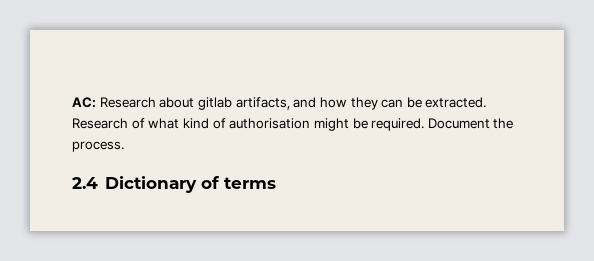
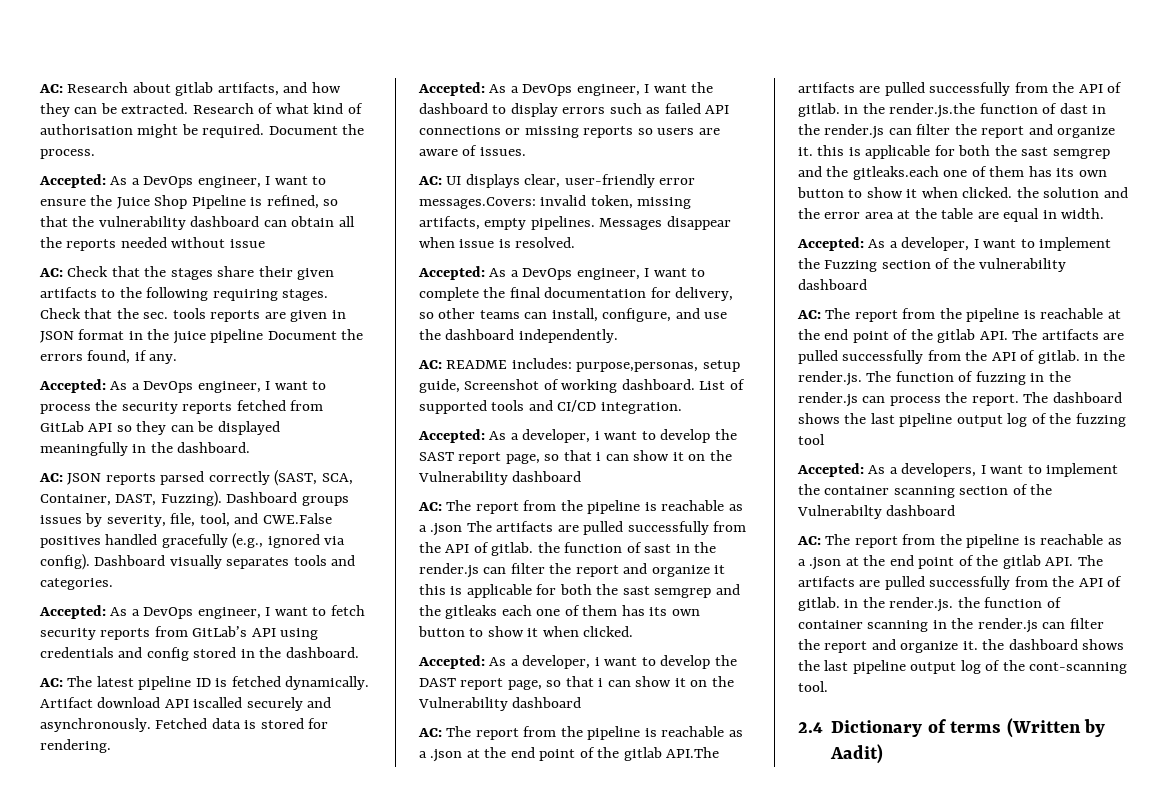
+ Accepted: As a DevOps engineer, I want to ensure the Juice Shop Pipeline is refined, so that the vulnerability dashboard can obtain all the reports needed without issue
+ AC: Check that the stages share their given artifacts to the following requiring stages. Check that the sec. tools reports are given in JSON format in the juice pipeline Document the errors found, if any.
+ Accepted: As a DevOps engineer, I want to process the security reports fetched from GitLab API so they can be displayed meaningfully in the dashboard.
+ AC: JSON reports parsed correctly (SAST, SCA, Container, DAST, Fuzzing). Dashboard groups issues by severity, file, tool, and CWE.False positives handled gracefully (e.g., ignored via config). Dashboard visually separates tools and categories.
+ Accepted: As a DevOps engineer, I want to fetch security reports from GitLab’s API using credentials and config stored in the dashboard.
+ AC: The latest pipeline ID is fetched dynamically. Artifact download API iscalled securely and asynchronously. Fetched data is stored for rendering.
+ Accepted: As a DevOps engineer, I want the dashboard to display errors such as failed API connections or missing reports so users are aware of issues.
+ AC: UI displays clear, user-friendly error messages.Covers: invalid token, missing artifacts, empty pipelines. Messages disappear when issue is resolved.
+ Accepted: As a DevOps engineer, I want to complete the final documentation for delivery, so other teams can install, configure, and use the dashboard independently.
+ AC: README includes: purpose,personas, setup guide, Screenshot of working dashboard. List of supported tools and CI/CD integration.
+ Accepted: As a developer, i want to develop the SAST report page, so that i can show it on the Vulnerability dashboard
+ AC: The report from the pipeline is reachable as a .json The artifacts are pulled successfully from the API of gitlab. the function of sast in the render.js can filter the report and organize it this is applicable for both the sast semgrep and the gitleaks each one of them has its own button to show it when clicked.
+ Accepted: As a developer, i want to develop the DAST report page, so that i can show it on the Vulnerability dashboard
+ AC: The report from the pipeline is reachable as a .json at the end point of the gitlab API.The artifacts are pulled successfully from the API of gitlab. in the render.js.the function of dast in the render.js can filter the report and organize it. this is applicable for both the sast semgrep and the gitleaks.each one of them has its own button to show it when clicked. the solution and the error area at the table are equal in width.
+ Accepted: As a developer, I want to implement the Fuzzing section of the vulnerability dashboard
+ AC: The report from the pipeline is reachable at the end point of the gitlab API. The artifacts are pulled successfully from the API of gitlab. in the render.js. The function of fuzzing in the render.js can process the report. The dashboard shows the last pipeline output log of the fuzzing tool
+ Accepted: As a developers, I want to implement the container scanning section of the Vulnerabilty dashboard
+ AC: The report from the pipeline is reachable as a .json at the end point of the gitlab API. The artifacts are pulled successfully from the API of gitlab. in the render.js. the function of container scanning in the render.js can filter the report and organize it. the dashboard shows the last pipeline output log of the cont-scanning tool.
- 2.4 Dictionary of terms
+ 2.4 Dictionary of terms (Written by Aadit)

